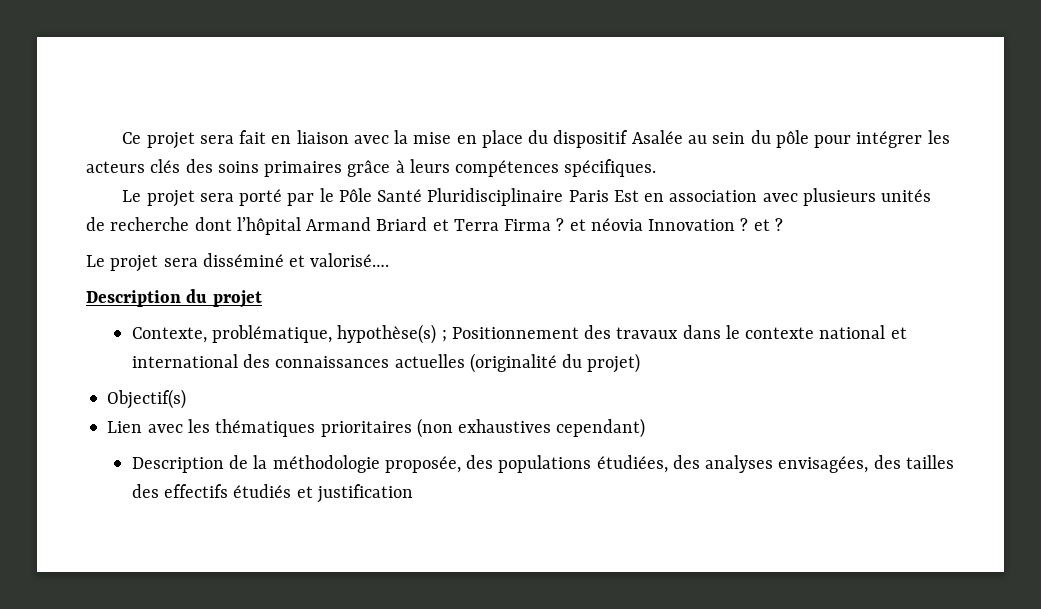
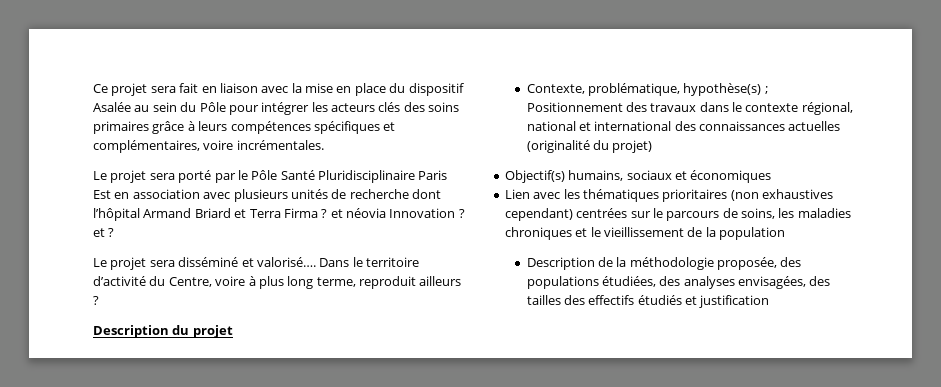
- Ce projet sera fait en liaison avec la mise en place du dispositif Asalée au sein du pôle pour intégrer les acteurs clés des soins primaires grâce à leurs compétences spécifiques.
+ Ce projet sera fait en liaison avec la mise en place du dispositif Asalée au sein du Pôle pour intégrer les acteurs clés des soins primaires grâce à leurs compétences spécifiques et complémentaires, voire incrémentales.
+ Dans le territoire d’activité du Centre, voire à plus long terme, reproduit ailleurs ?
- Contexte, problématique, hypothèse(s) ; Positionnement des travaux dans le contexte national et international des connaissances actuelles (originalité du projet)
+ Contexte, problématique, hypothèse(s) ; Positionnement des travaux dans le contexte régional, national et international des connaissances actuelles (originalité du projet)
- Objectif(s)
+ Objectif(s) humains, sociaux et économiques
- Lien avec les thématiques prioritaires (non exhaustives cependant)
+ Lien avec les thématiques prioritaires (non exhaustives cependant) centrées sur le parcours de soins, les maladies chroniques et le vieillissement de la population

